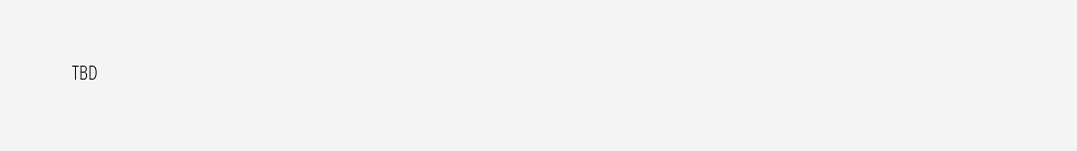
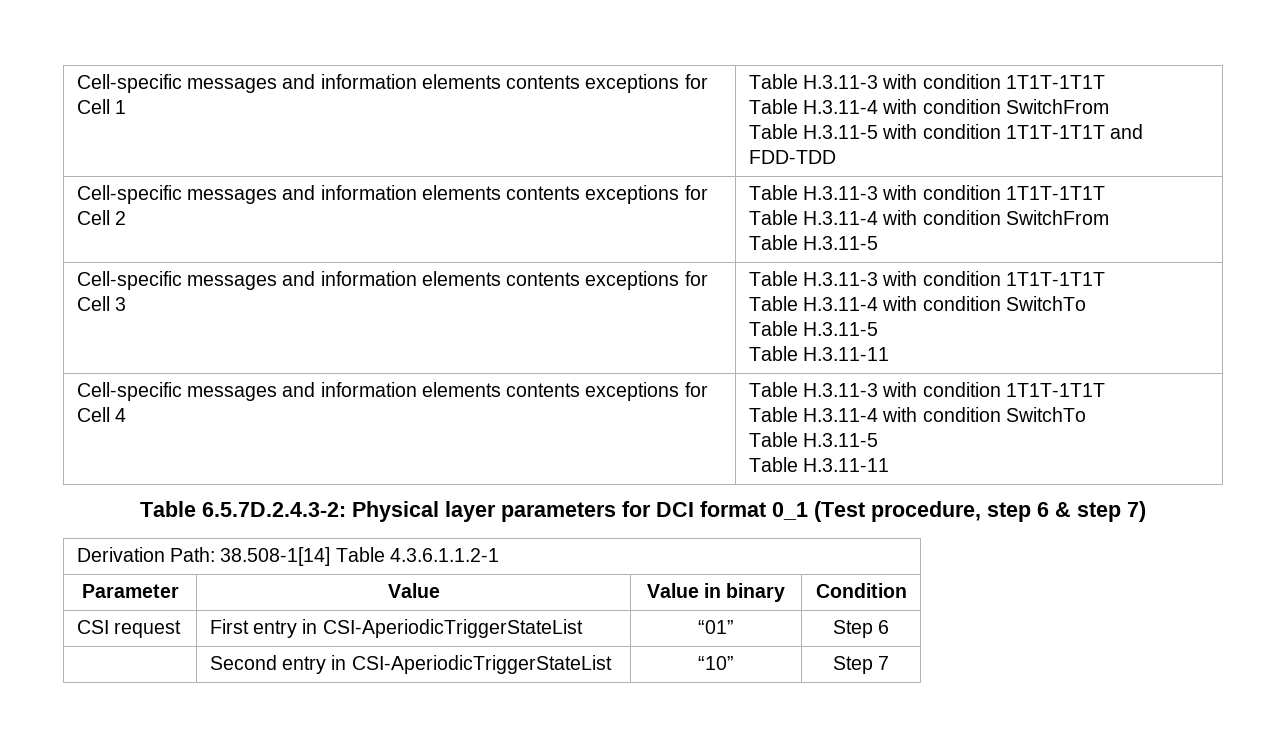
- TBD
+ Cell-specific messages and information elements contents exceptions for Cell 1 | Table H.3.11-3 with condition 1T1T-1T1T
+ Table H.3.11-4 with condition SwitchFrom
+ Table H.3.11-5 with condition 1T1T-1T1T and FDD-TDD
+ Cell-specific messages and information elements contents exceptions for Cell 2 | Table H.3.11-3 with condition 1T1T-1T1T
+ Table H.3.11-4 with condition SwitchFrom
+ Table H.3.11-5
+ Cell-specific messages and information elements contents exceptions for Cell 3 | Table H.3.11-3 with condition 1T1T-1T1T
+ Table H.3.11-4 with condition SwitchTo
+ Table H.3.11-5
+ Table H.3.11-11
+ Cell-specific messages and information elements contents exceptions for Cell 4 | Table H.3.11-3 with condition 1T1T-1T1T
+ Table H.3.11-4 with condition SwitchTo
+ Table H.3.11-5
+ Table H.3.11-11
+ Table 6.5.7D.2.4.3-2: Physical layer parameters for DCI format 0_1 (Test procedure, step 6 & step 7)
+ Derivation Path: 38.508-1[14] Table 4.3.6.1.1.2-1
+ Parameter | Value | Value in binary | Condition
+ CSI request | First entry in CSI-AperiodicTriggerStateList | “01” | Step 6
+ | Second entry in CSI-AperiodicTriggerStateList | “10” | Step 7

